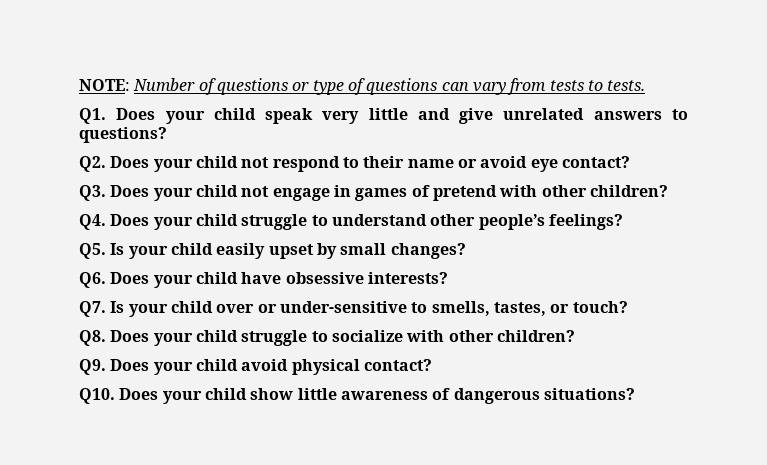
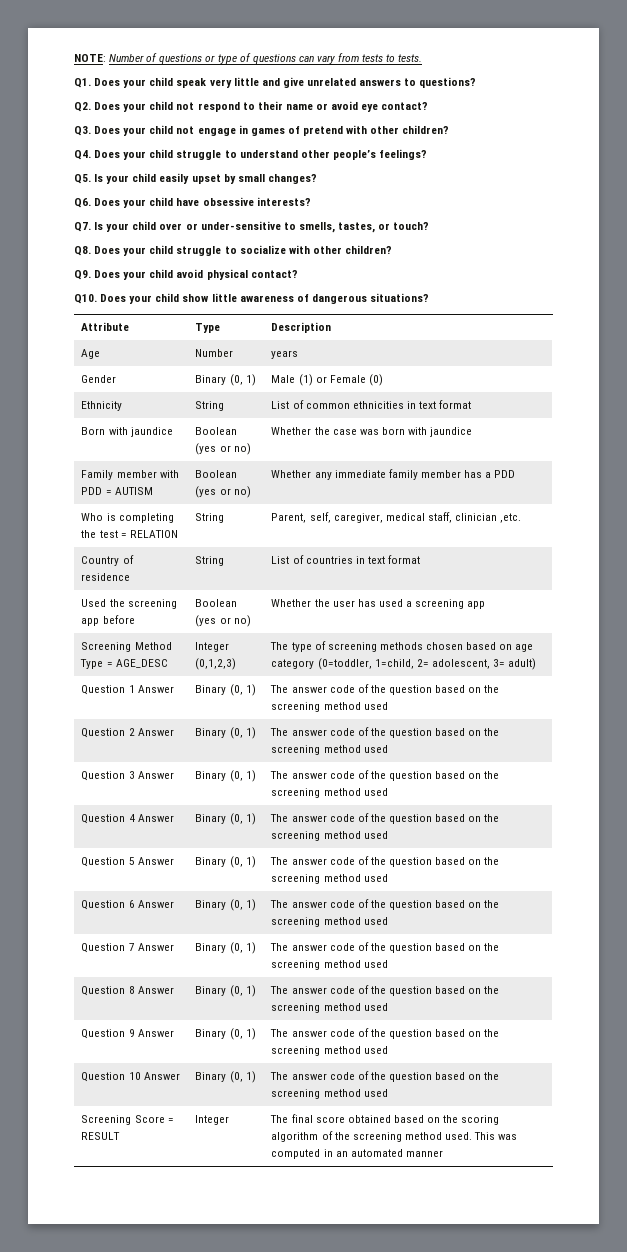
+ Attribute | Type | Description
+ Age | Number | years
+ Gender | Binary (0, 1) | Male (1) or Female (0)
+ Ethnicity | String | List of common ethnicities in text format
+ Born with jaundice | Boolean (yes or no) | Whether the case was born with jaundice
+ Family member with PDD = AUTISM | Boolean (yes or no) | Whether any immediate family member has a PDD
+ Who is completing the test = RELATION | String | Parent, self, caregiver, medical staff, clinician ,etc.
+ Country of residence | String | List of countries in text format
+ Used the screening app before | Boolean (yes or no) | Whether the user has used a screening app
+ Screening Method Type = AGE_DESC | Integer (0,1,2,3) | The type of screening methods chosen based on age category (0=toddler, 1=child, 2= adolescent, 3= adult)
+ Question 1 Answer | Binary (0, 1) | The answer code of the question based on the screening method used
+ Question 2 Answer | Binary (0, 1) | The answer code of the question based on the screening method used
+ Question 3 Answer | Binary (0, 1) | The answer code of the question based on the screening method used
+ Question 4 Answer | Binary (0, 1) | The answer code of the question based on the screening method used
+ Question 5 Answer | Binary (0, 1) | The answer code of the question based on the screening method used
+ Question 6 Answer | Binary (0, 1) | The answer code of the question based on the screening method used
+ Question 7 Answer | Binary (0, 1) | The answer code of the question based on the screening method used
+ Question 8 Answer | Binary (0, 1) | The answer code of the question based on the screening method used
+ Question 9 Answer | Binary (0, 1) | The answer code of the question based on the screening method used
+ Question 10 Answer | Binary (0, 1) | The answer code of the question based on the screening method used
+ Screening Score = RESULT | Integer | The final score obtained based on the scoring algorithm of the screening method used. This was computed in an automated manner

